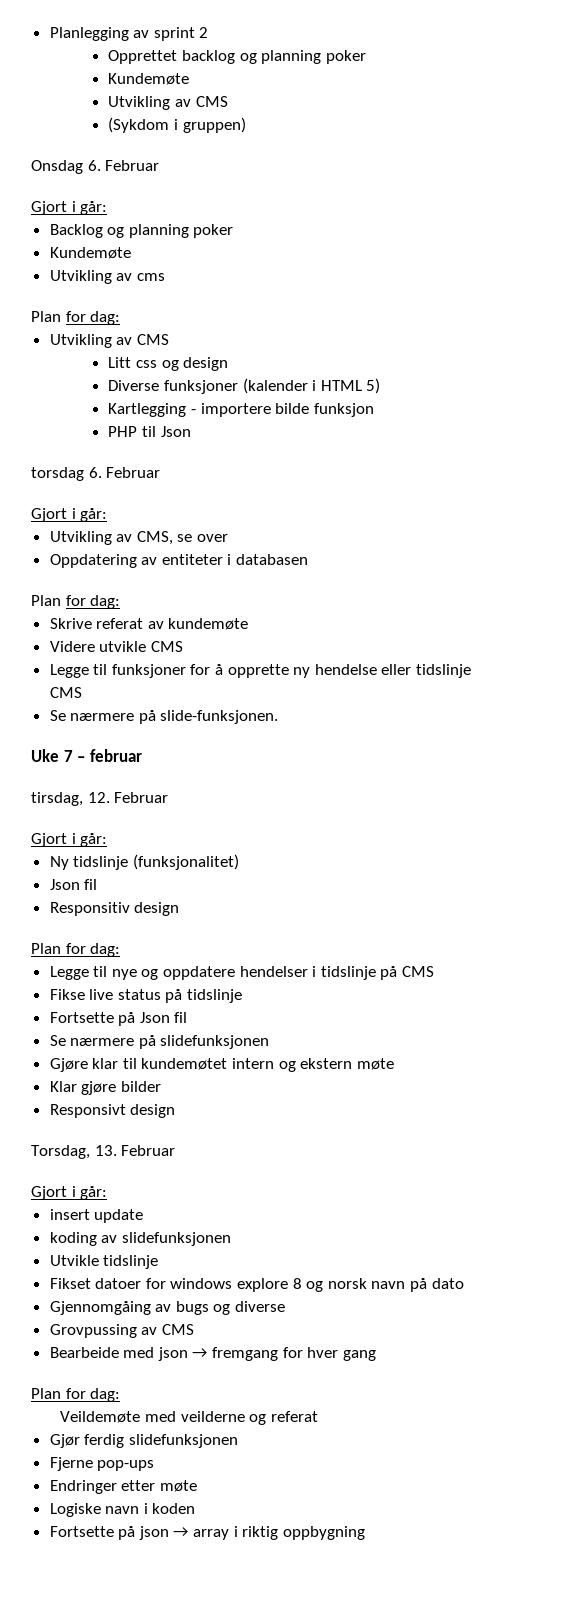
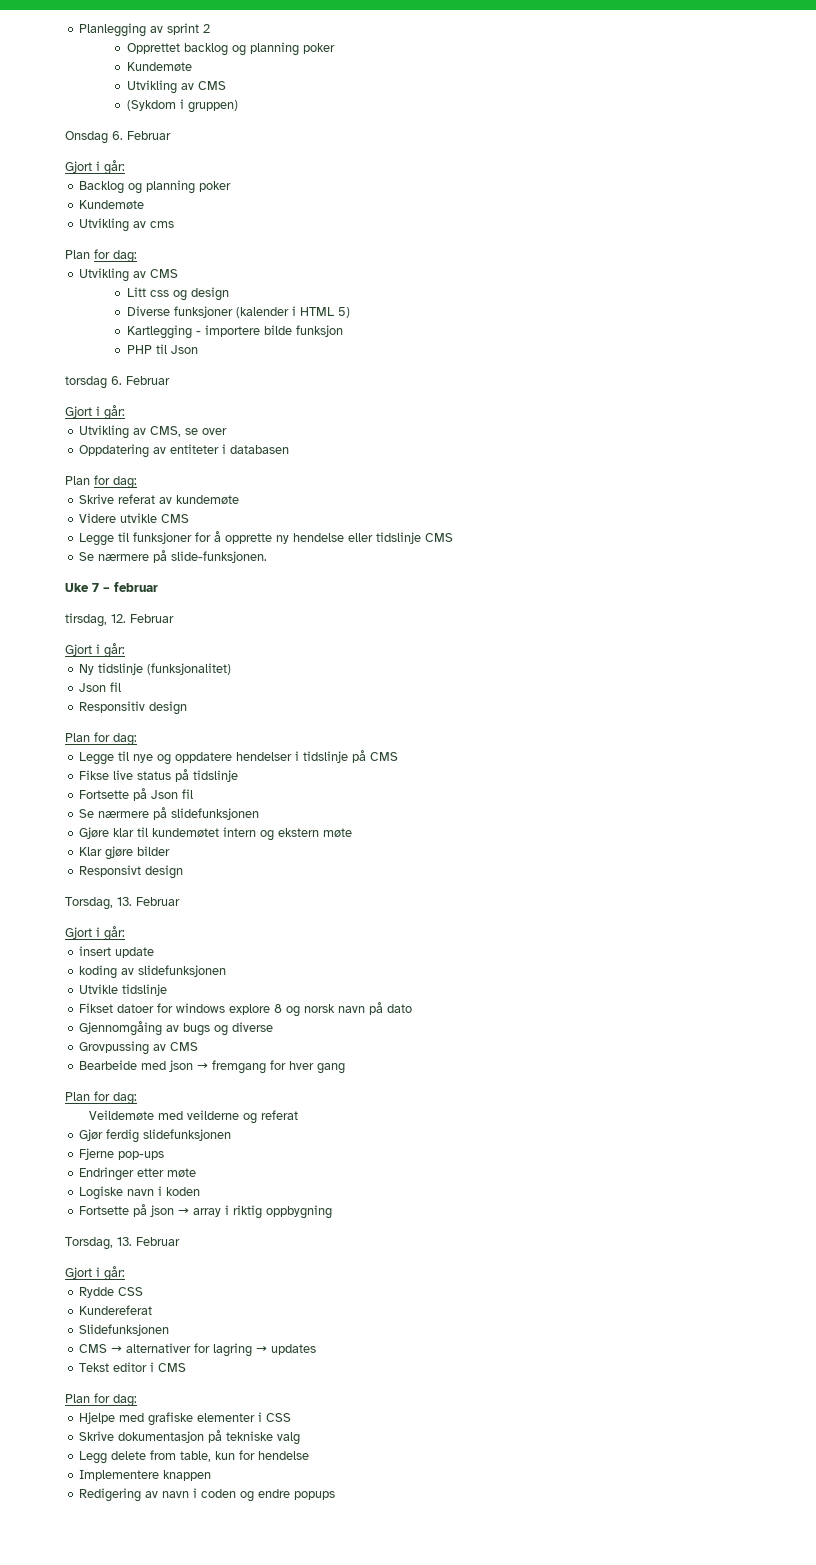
  Fortsette på json → array i riktig oppbygning
+ Torsdag, 13. Februar
+ Gjort i går:
+ Rydde CSS
+ Kundereferat
+ Slidefunksjonen
+ CMS → alternativer for lagring → updates
+ Tekst editor i CMS
+ Plan for dag:
+ Hjelpe med grafiske elementer i CSS
+ Skrive dokumentasjon på tekniske valg
+ Legg delete from table, kun for hendelse
+ Implementere knappen
+ Redigering av navn i coden og endre popups

